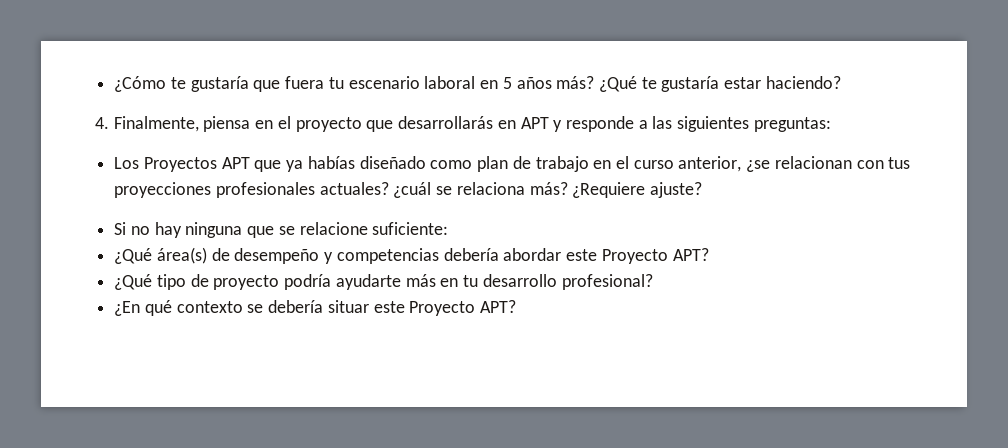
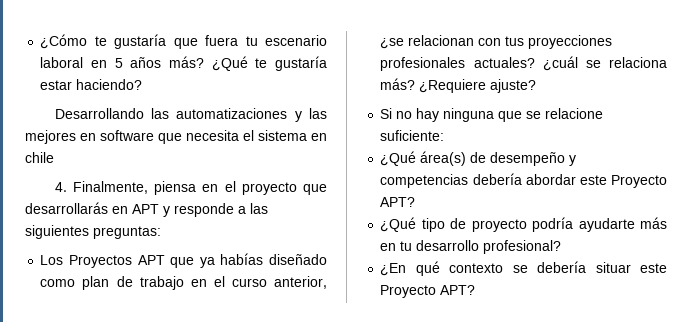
+ Desarrollando las automatizaciones y las mejores en software que necesita el sistema en chile

